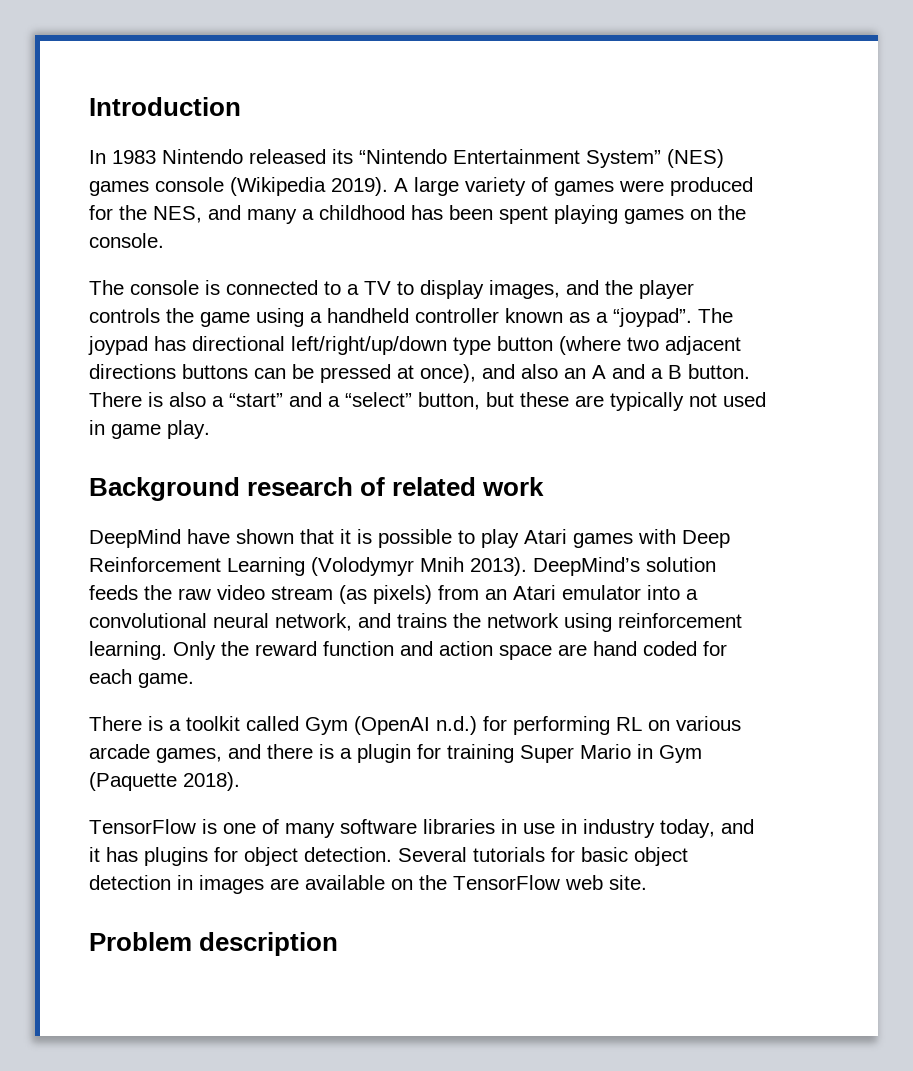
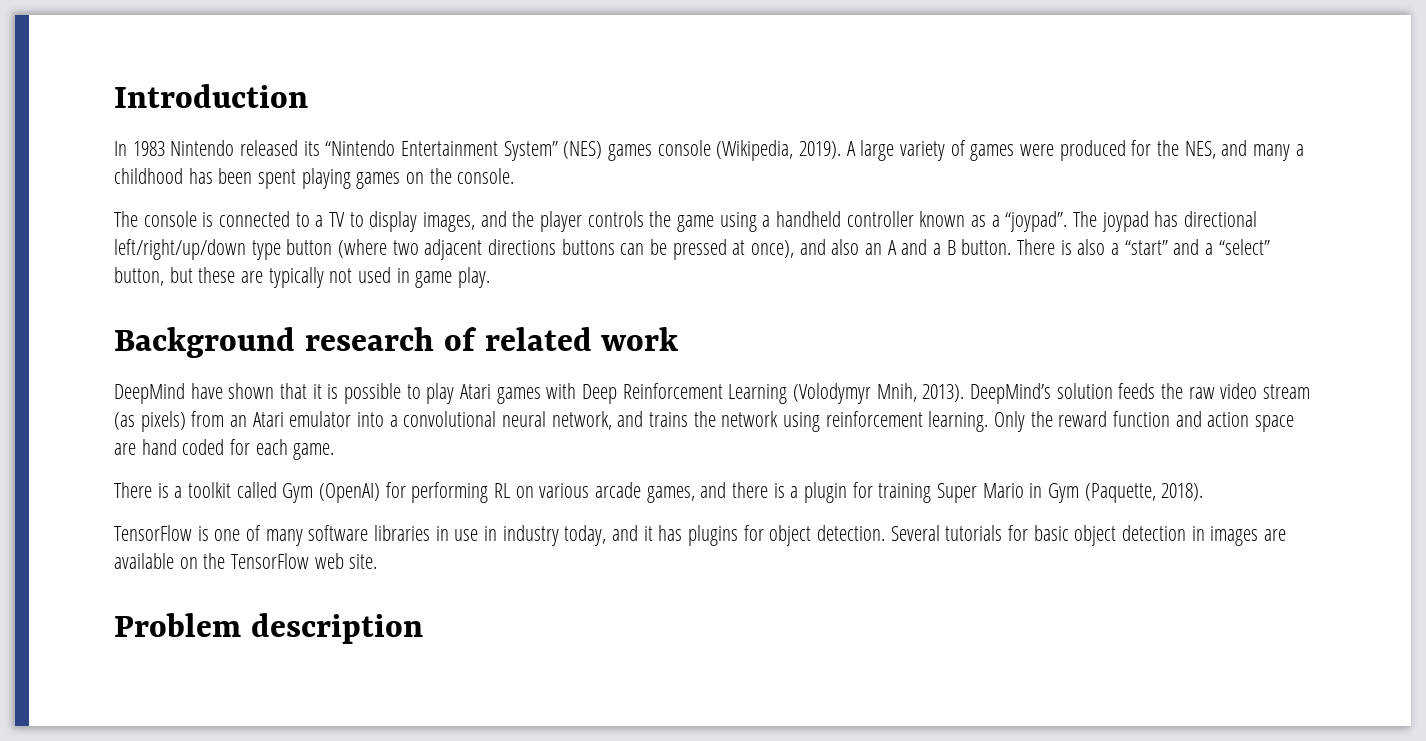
- In 1983 Nintendo released its “Nintendo Entertainment System” (NES) games console (Wikipedia 2019).
+ In 1983 Nintendo released its “Nintendo Entertainment System” (NES) games console (Wikipedia, 2019).
- DeepMind have shown that it is possible to play Atari games with Deep Reinforcement Learning (Volodymyr Mnih 2013).
+ DeepMind have shown that it is possible to play Atari games with Deep Reinforcement Learning (Volodymyr Mnih, 2013).
- There is a toolkit called Gym (OpenAI n.d.) for performing RL on various arcade games, and there is a plugin for training Super Mario in Gym (Paquette 2018).
+ There is a toolkit called Gym (OpenAI) for performing RL on various arcade games, and there is a plugin for training Super Mario in Gym (Paquette, 2018).

